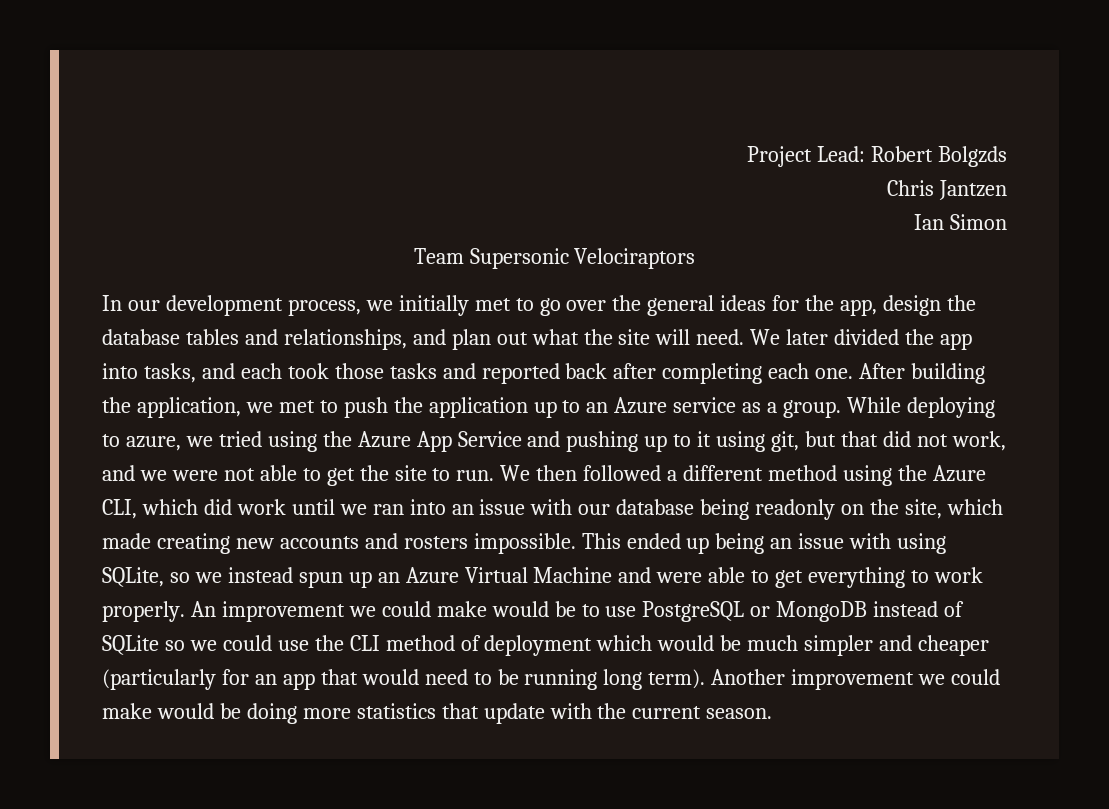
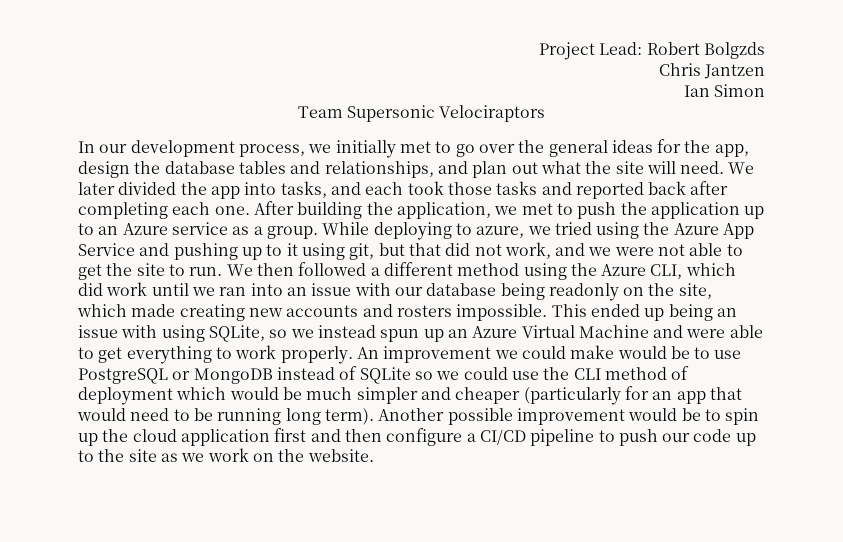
- Another improvement we could make would be doing more statistics that update with the current season.
+ Another possible improvement would be to spin up the cloud application first and then configure a CI/CD pipeline to push our code up to the site as we work on the website.

